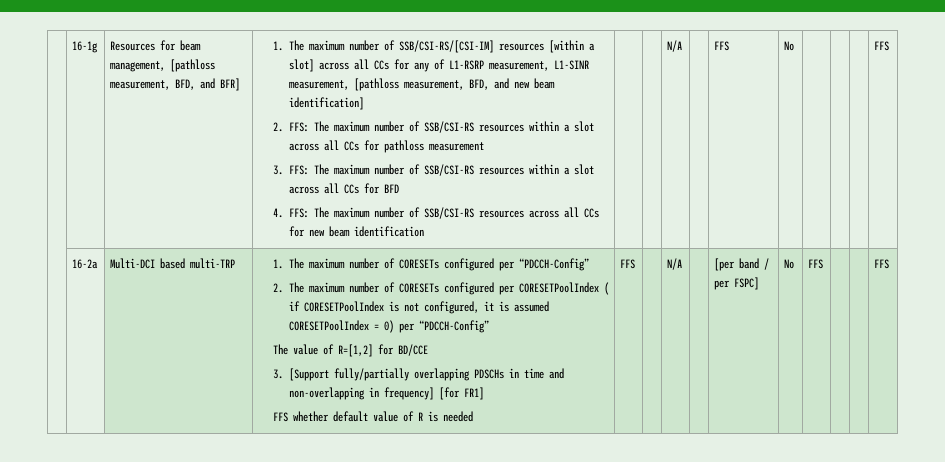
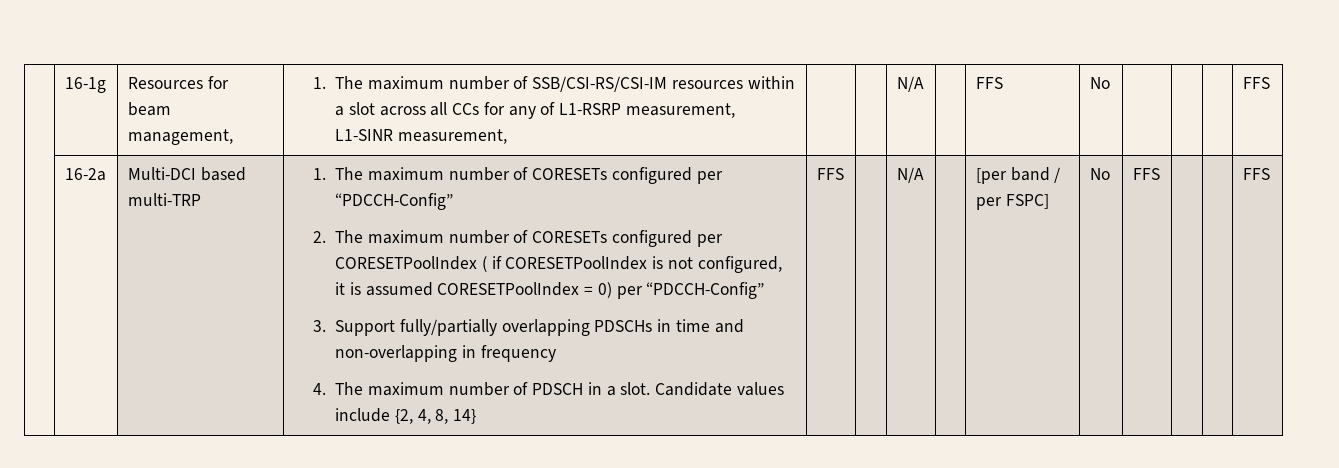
- Resources for beam management, [pathloss measurement, BFD, and BFR] | 1. The maximum number of SSB/CSI-RS/[CSI-IM] resources [within a slot] across all CCs for any of L1-RSRP measurement, L1-SINR measurement, [pathloss measurement, BFD, and new beam identification]
- 2. FFS: The maximum number of SSB/CSI-RS resources within a slot across all CCs for pathloss measurement
- 3. FFS: The maximum number of SSB/CSI-RS resources within a slot across all CCs for BFD
- 4. FFS: The maximum number of SSB/CSI-RS resources across all CCs for new beam identification
+ Resources for beam management, | 1. The maximum number of SSB/CSI-RS/CSI-IM resources within a slot across all CCs for any of L1-RSRP measurement, L1-SINR measurement,
- The value of R=[1,2] for BD/CCE
- 3. [Support fully/partially overlapping PDSCHs in time and non-overlapping in frequency] [for FR1]
- FFS whether default value of R is needed
+ 3. Support fully/partially overlapping PDSCHs in time and non-overlapping in frequency
+ 4. The maximum number of PDSCH in a slot. Candidate values include {2, 4, 8, 14}

